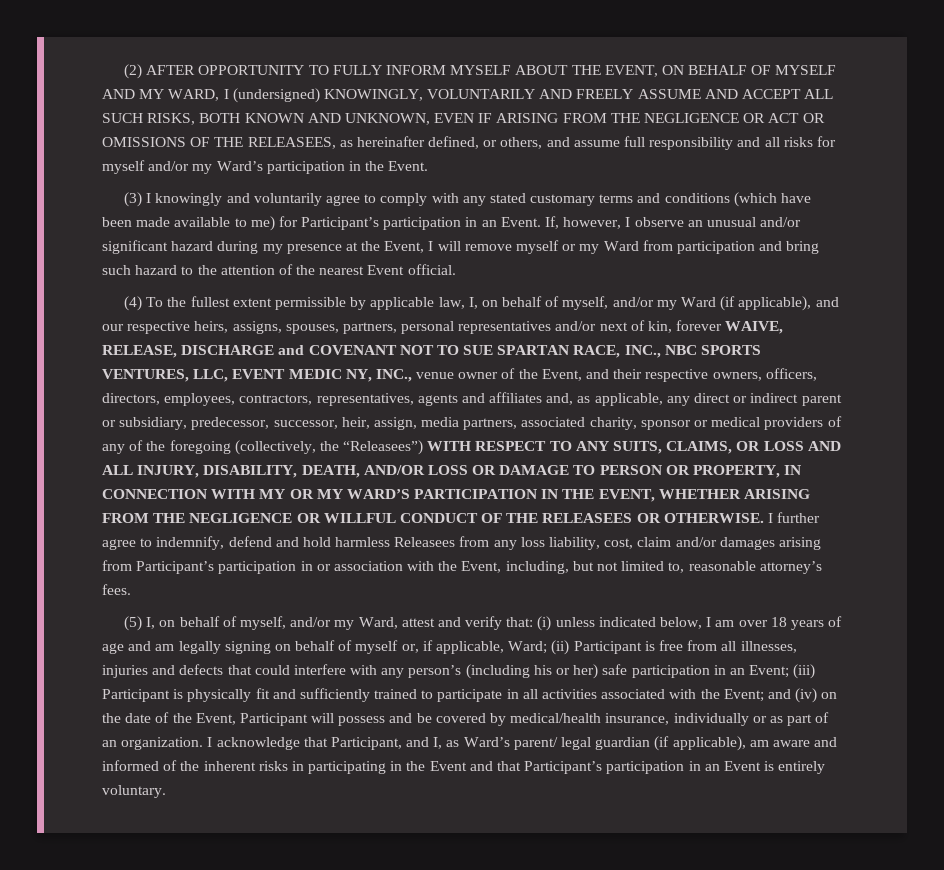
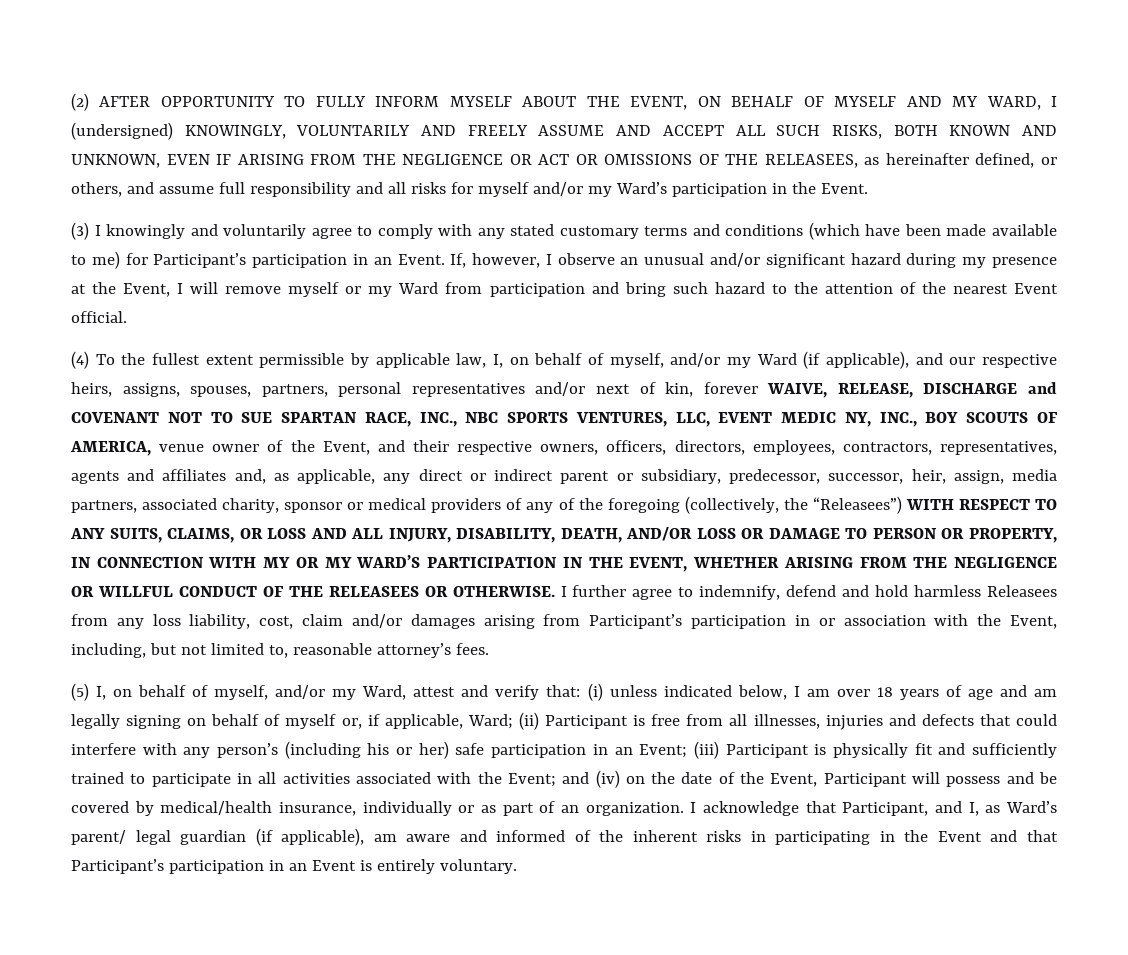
- (4) To the fullest extent permissible by applicable law, I, on behalf of myself, and/or my Ward (if applicable), and our respective heirs, assigns, spouses, partners, personal representatives and/or next of kin, forever WAIVE, RELEASE, DISCHARGE and COVENANT NOT TO SUE SPARTAN RACE, INC., NBC SPORTS VENTURES, LLC, EVENT MEDIC NY, INC., venue owner of the Event, and their respective owners, officers, directors, employees, contractors, representatives, agents and affiliates and, as applicable, any direct or indirect parent or subsidiary, predecessor, successor, heir, assign, media partners, associated charity, sponsor or medical providers of any of the foregoing (collectively, the “Releasees”) WITH RESPECT TO ANY SUITS, CLAIMS, OR LOSS AND ALL INJURY, DISABILITY, DEATH, AND/OR LOSS OR DAMAGE TO PERSON OR PROPERTY, IN CONNECTION WITH MY OR MY WARD’S PARTICIPATION IN THE EVENT, WHETHER ARISING FROM THE NEGLIGENCE OR WILLFUL CONDUCT OF THE RELEASEES OR OTHERWISE.
+ (4) To the fullest extent permissible by applicable law, I, on behalf of myself, and/or my Ward (if applicable), and our respective heirs, assigns, spouses, partners, personal representatives and/or next of kin, forever WAIVE, RELEASE, DISCHARGE and COVENANT NOT TO SUE SPARTAN RACE, INC., NBC SPORTS VENTURES, LLC, EVENT MEDIC NY, INC., BOY SCOUTS OF AMERICA, venue owner of the Event, and their respective owners, officers, directors, employees, contractors, representatives, agents and affiliates and, as applicable, any direct or indirect parent or subsidiary, predecessor, successor, heir, assign, media partners, associated charity, sponsor or medical providers of any of the foregoing (collectively, the “Releasees”) WITH RESPECT TO ANY SUITS, CLAIMS, OR LOSS AND ALL INJURY, DISABILITY, DEATH, AND/OR LOSS OR DAMAGE TO PERSON OR PROPERTY, IN CONNECTION WITH MY OR MY WARD’S PARTICIPATION IN THE EVENT, WHETHER ARISING FROM THE NEGLIGENCE OR WILLFUL CONDUCT OF THE RELEASEES OR OTHERWISE.

